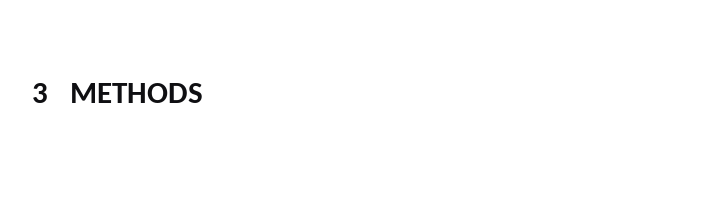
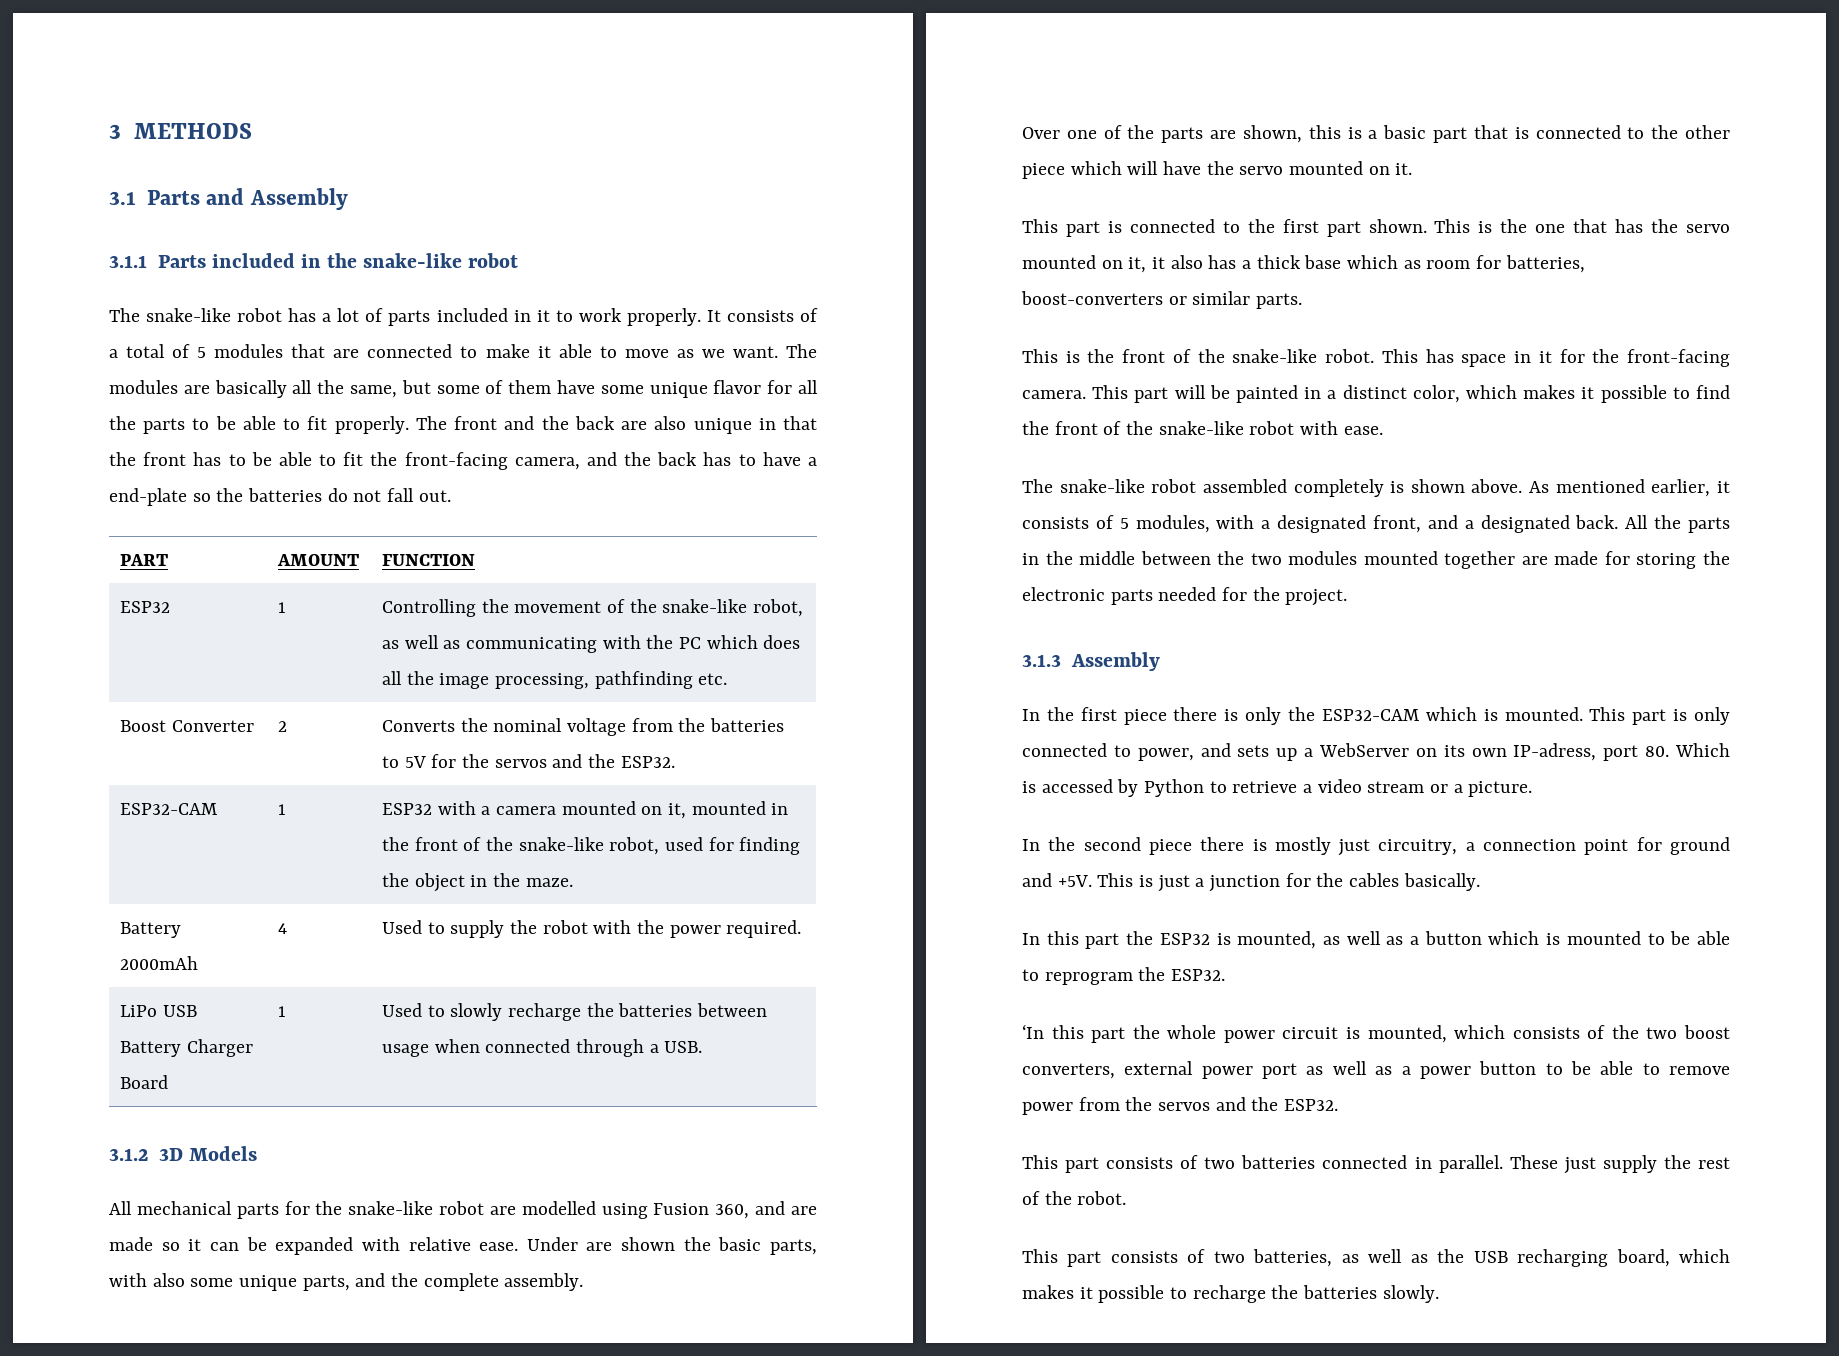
+ 3.1 Parts and Assembly
+ 3.1.1 Parts included in the snake-like robot
+ The snake-like robot has a lot of parts included in it to work properly. It consists of a total of 5 modules that are connected to make it able to move as we want. The modules are basically all the same, but some of them have some unique flavor for all the parts to be able to fit properly. The front and the back are also unique in that the front has to be able to fit the front-facing camera, and the back has to have a end-plate so the batteries do not fall out.
+ PART | AMOUNT | FUNCTION
+ ESP32 | 1 | Controlling the movement of the snake-like robot, as well as communicating with the PC which does all the image processing, pathfinding etc.
+ Boost Converter | 2 | Converts the nominal voltage from the batteries to 5V for the servos and the ESP32.
+ ESP32-CAM | 1 | ESP32 with a camera mounted on it, mounted in the front of the snake-like robot, used for finding the object in the maze.
+ Battery 2000mAh | 4 | Used to supply the robot with the power required.
+ LiPo USB Battery Charger Board | 1 | Used to slowly recharge the batteries between usage when connected through a USB.
+ 3.1.2 3D Models
+ All mechanical parts for the snake-like robot are modelled using Fusion 360, and are made so it can be expanded with relative ease. Under are shown the basic parts, with also some unique parts, and the complete assembly.
+ Over one of the parts are shown, this is a basic part that is connected to the other piece which will have the servo mounted on it.
+ This part is connected to the first part shown. This is the one that has the servo mounted on it, it also has a thick base which as room for batteries, boost-converters or similar parts.
+ This is the front of the snake-like robot. This has space in it for the front-facing camera. This part will be painted in a distinct color, which makes it possible to find the front of the snake-like robot with ease.
+ The snake-like robot assembled completely is shown above. As mentioned earlier, it consists of 5 modules, with a designated front, and a designated back. All the parts in the middle between the two modules mounted together are made for storing the electronic parts needed for the project.
+ 3.1.3 Assembly
+ In the first piece there is only the ESP32-CAM which is mounted. This part is only connected to power, and sets up a WebServer on its own IP-adress, port 80. Which is accessed by Python to retrieve a video stream or a picture.
+ In the second piece there is mostly just circuitry, a connection point for ground and +5V. This is just a junction for the cables basically.
+ In this part the ESP32 is mounted, as well as a button which is mounted to be able to reprogram the ESP32.
+ ‘In this part the whole power circuit is mounted, which consists of the two boost converters, external power port as well as a power button to be able to remove power from the servos and the ESP32.
+ This part consists of two batteries connected in parallel. These just supply the rest of the robot.
+ This part consists of two batteries, as well as the USB recharging board, which makes it possible to recharge the batteries slowly.

